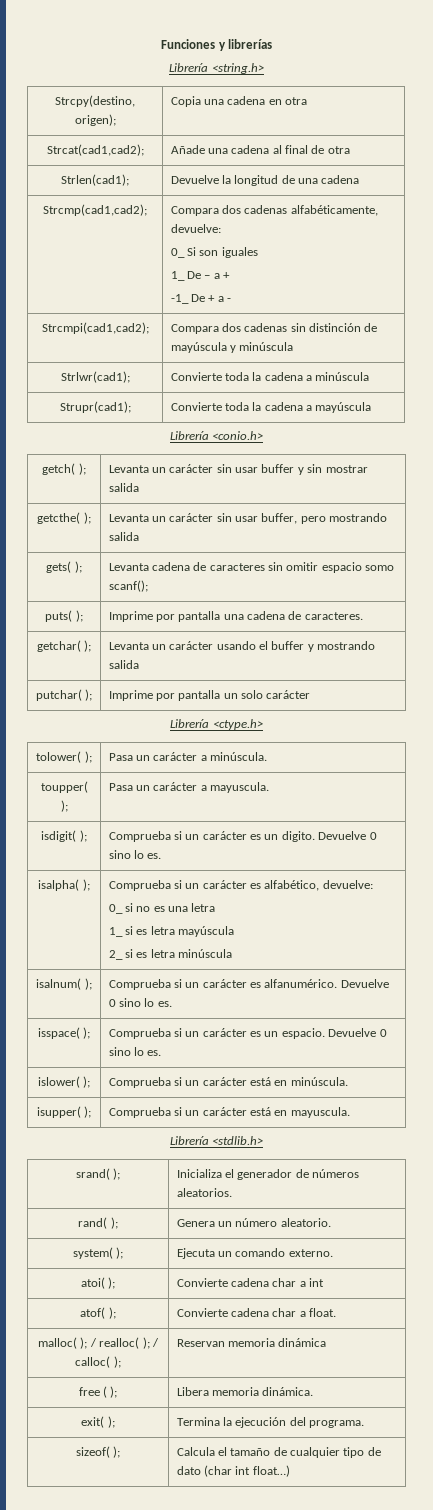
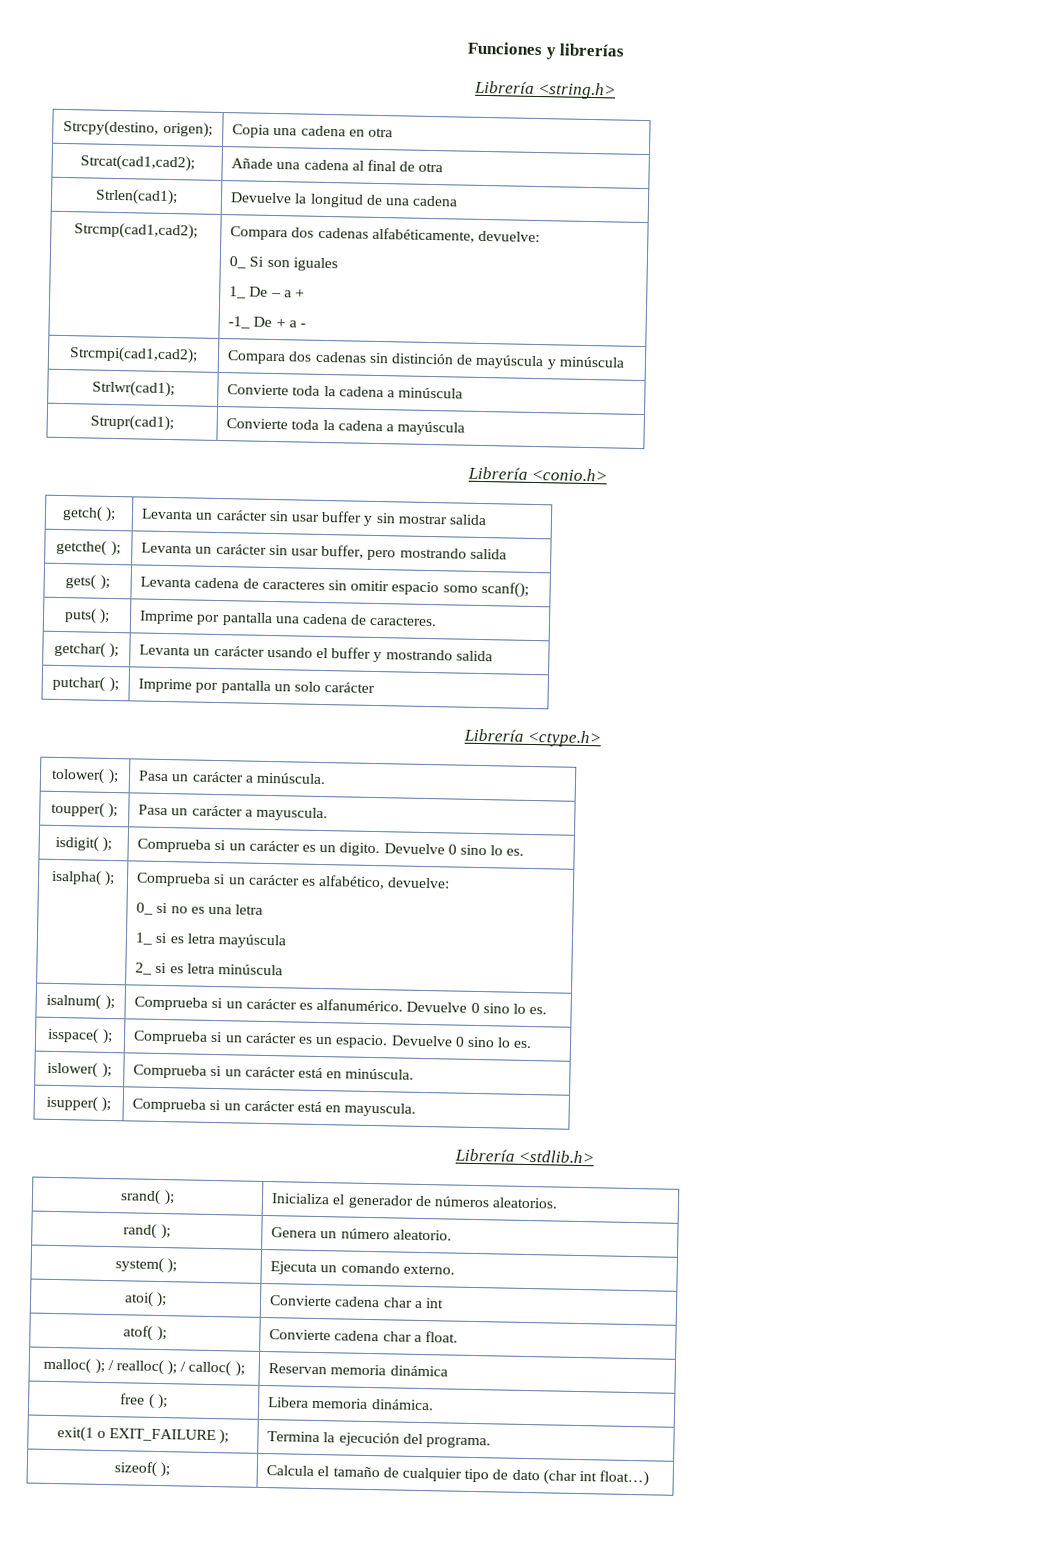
- exit( ); | Termina la ejecución del programa.
+ exit(1 o EXIT_FAILURE ); | Termina la ejecución del programa.

